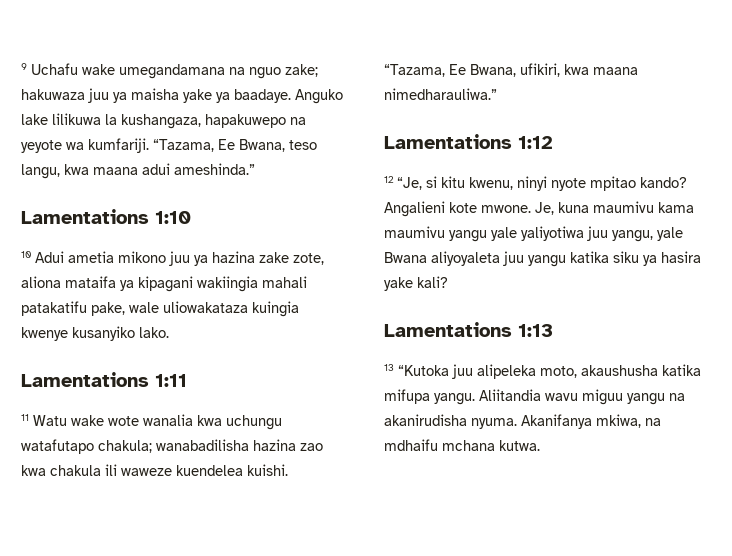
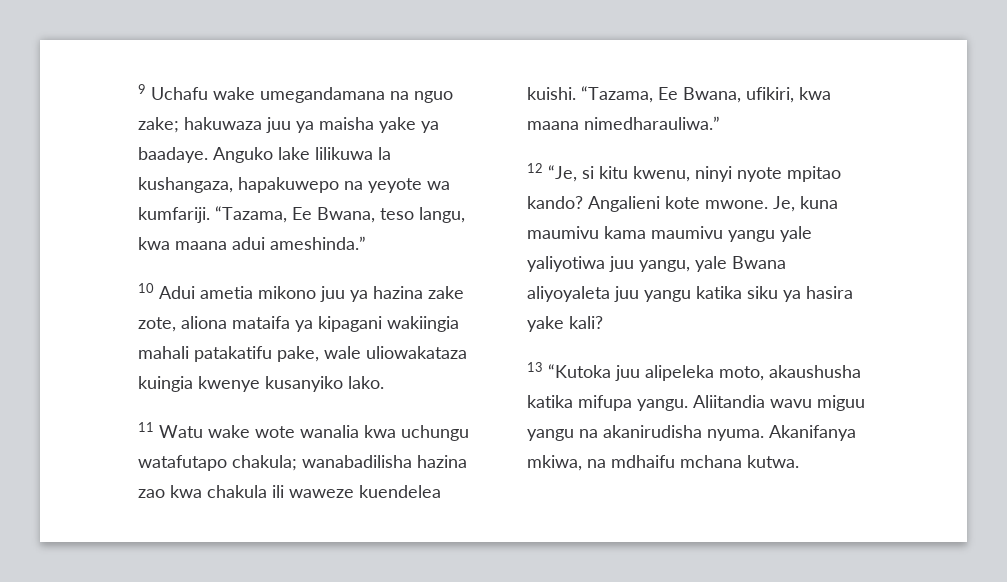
- Lamentations 1:10
- Lamentations 1:11
- Lamentations 1:12
- Lamentations 1:13

